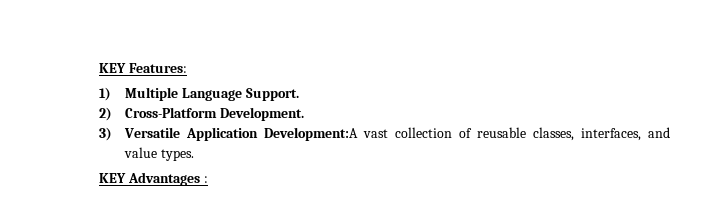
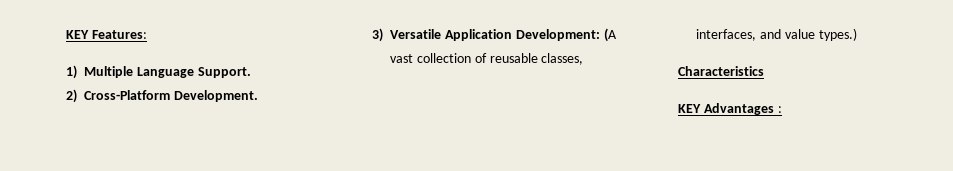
- 3) Versatile Application Development:A vast collection of reusable classes, interfaces, and value types.
+ 3) Versatile Application Development: (A vast collection of reusable classes, interfaces, and value types.)
+ Characteristics

